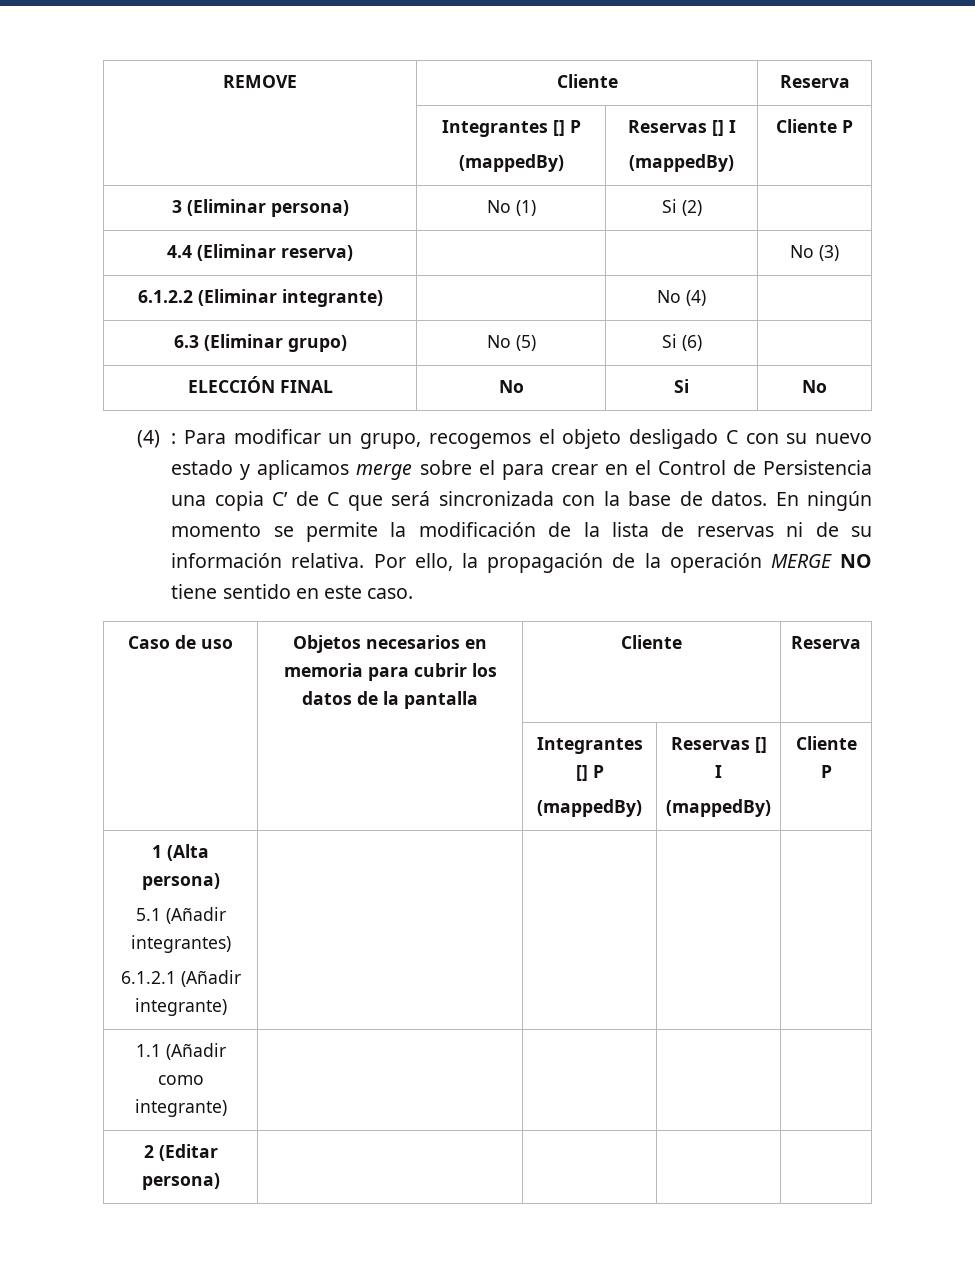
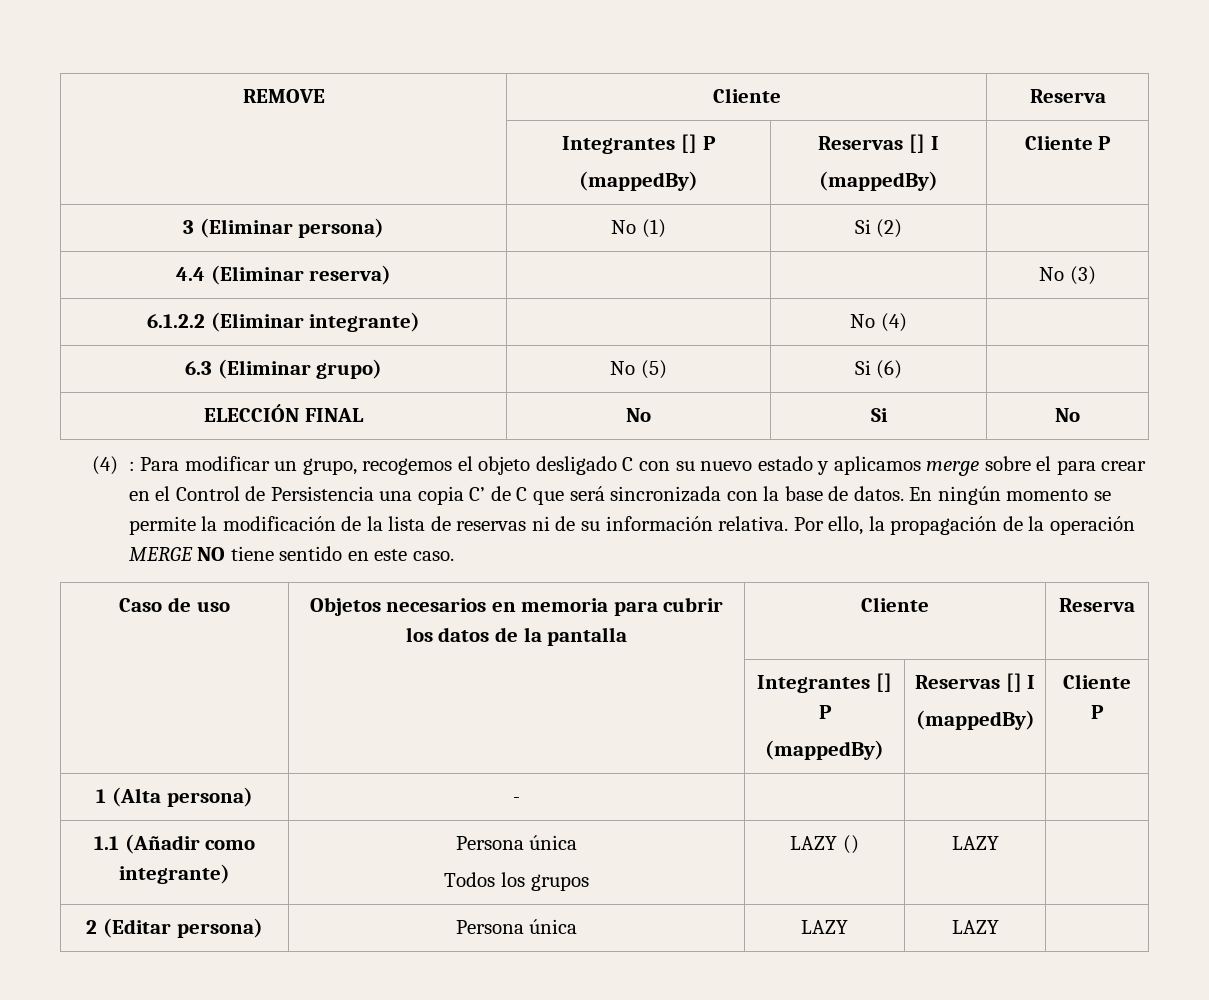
- 1 (Alta persona)
- 5.1 (Añadir integrantes)
- 6.1.2.1 (Añadir integrante) | | | |
- 1.1 (Añadir como integrante) | | | |
+ 1 (Alta persona) | - | | |
+ 1.1 (Añadir como integrante) | Persona única
+ Todos los grupos | LAZY () | LAZY |
- 2 (Editar persona) | | | |
+ 2 (Editar persona) | Persona única | LAZY | LAZY |

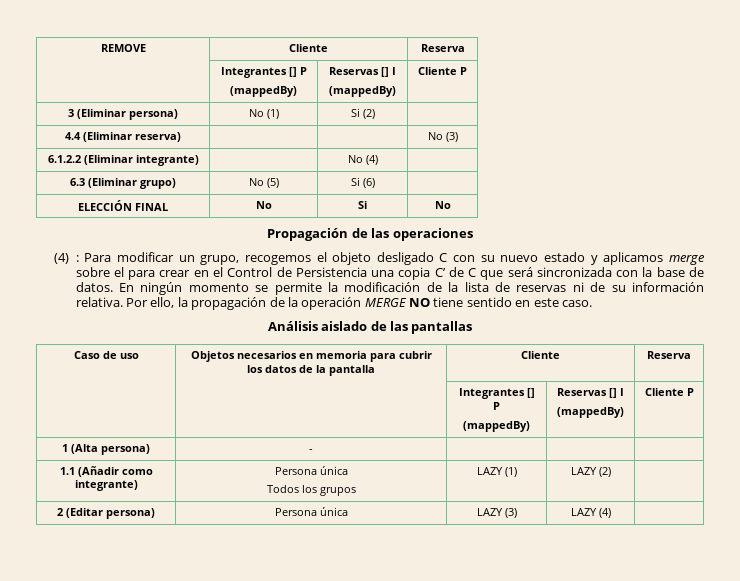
+ Propagación de las operaciones
+ Análisis aislado de las pantallas
  1.1 (Añadir como integrante) | Persona única
- Todos los grupos | LAZY () | LAZY |
+ Todos los grupos | LAZY (1) | LAZY (2) |
- 2 (Editar persona) | Persona única | LAZY | LAZY |
+ 2 (Editar persona) | Persona única | LAZY (3) | LAZY (4) |

